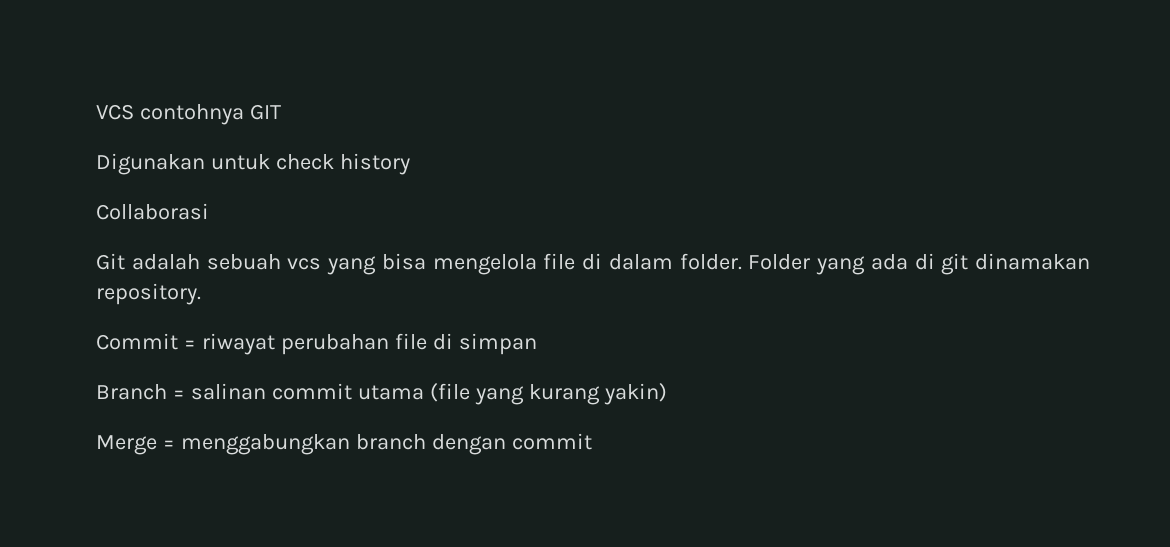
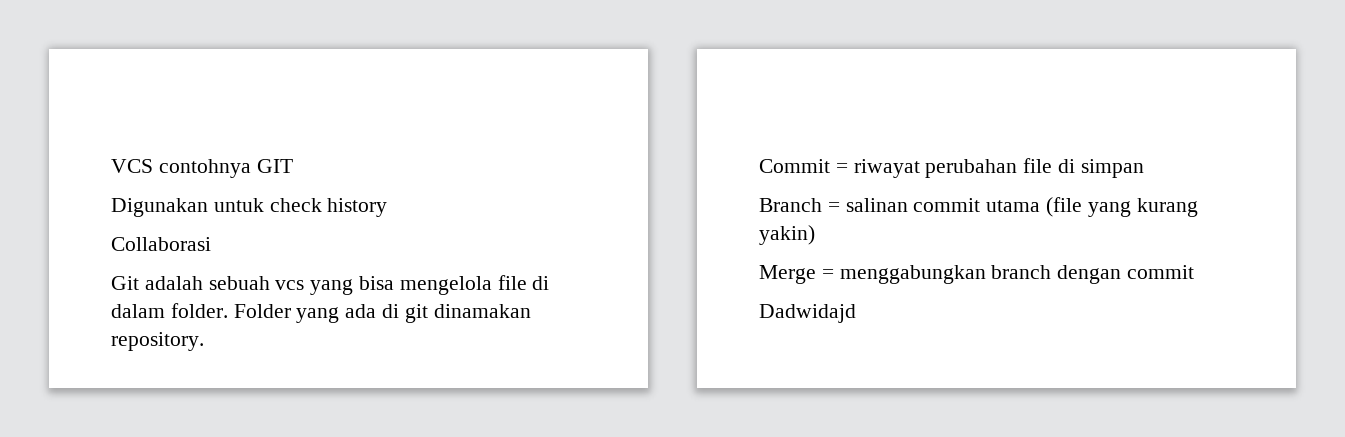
+ Dadwidajd

